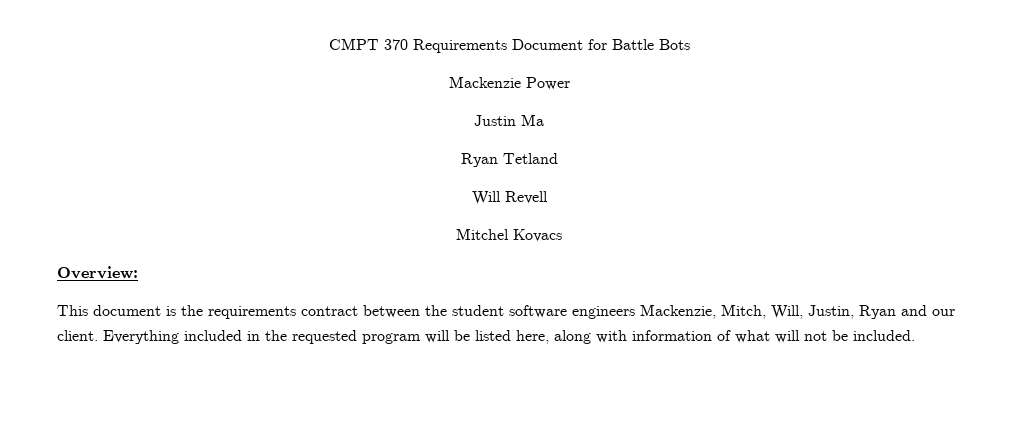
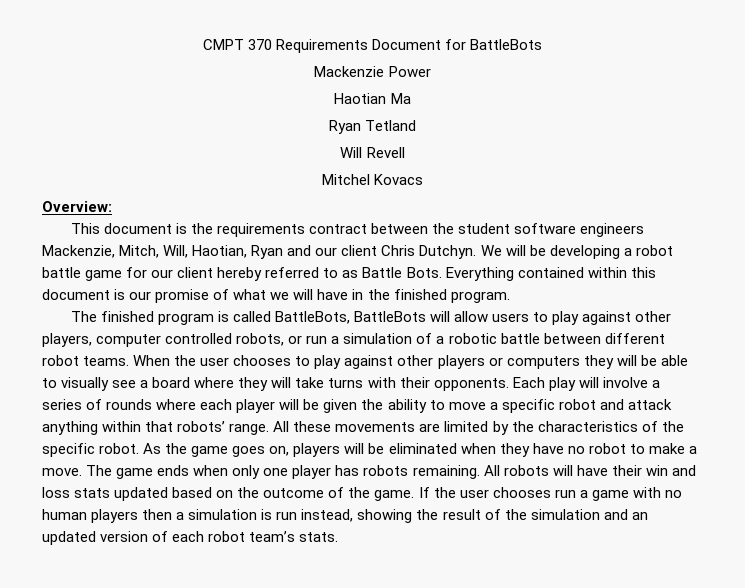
- CMPT 370 Requirements Document for Battle Bots
+ CMPT 370 Requirements Document for BattleBots
- Justin Ma
+ Haotian Ma
- This document is the requirements contract between the student software engineers Mackenzie, Mitch, Will, Justin, Ryan and our client. Everything included in the requested program will be listed here, along with information of what will not be included.
+ This document is the requirements contract between the student software engineers Mackenzie, Mitch, Will, Haotian, Ryan and our client Chris Dutchyn. We will be developing a robot battle game for our client hereby referred to as Battle Bots. Everything contained within this document is our promise of what we will have in the finished program.
+ The finished program is called BattleBots, BattleBots will allow users to play against other players, computer controlled robots, or run a simulation of a robotic battle between different robot teams. When the user chooses to play against other players or computers they will be able to visually see a board where they will take turns with their opponents. Each play will involve a series of rounds where each player will be given the ability to move a specific robot and attack anything within that robots’ range. All these movements are limited by the characteristics of the specific robot. As the game goes on, players will be eliminated when they have no robot to make a move. The game ends when only one player has robots remaining. All robots will have their win and loss stats updated based on the outcome of the game. If the user chooses run a game with no human players then a simulation is run instead, showing the result of the simulation and an updated version of each robot team’s stats.

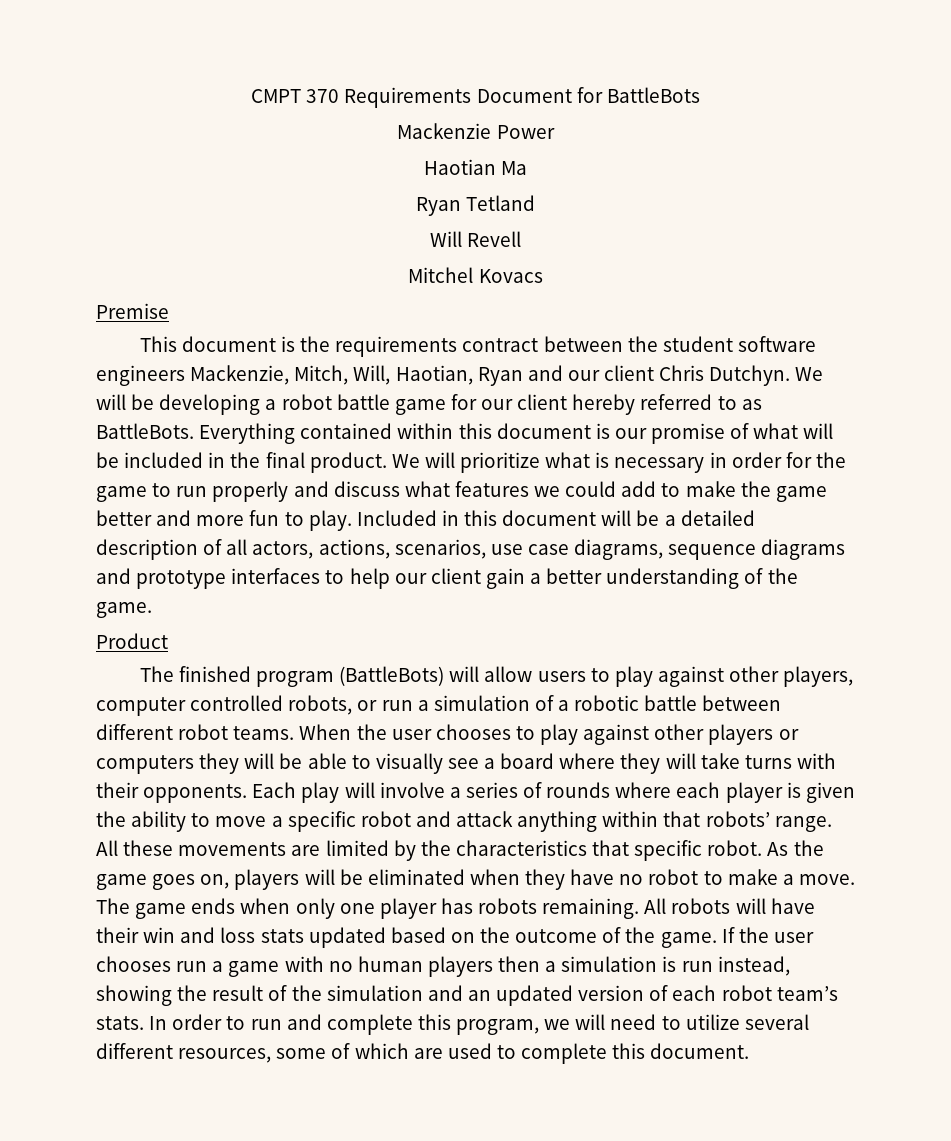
- Overview:
+ Premise
- We will be developing a robot battle game for our client hereby referred to as Battle Bots.
+ We will be developing a robot battle game for our client hereby referred to as BattleBots.
- Everything contained within this document is our promise of what we will have in the finished program.
+ Everything contained within this document is our promise of what will be included in the final product. We will prioritize what is necessary in order for the game to run properly and discuss what features we could add to make the game better and more fun to play. Included in this document will be a detailed description of all actors, actions, scenarios, use case diagrams, sequence diagrams and prototype interfaces to help our client gain a better understanding of the game.
+ Product
- The finished program is called BattleBots, BattleBots will allow users to play against other players, computer controlled robots, or run a simulation of a robotic battle between different robot teams.
+ The finished program (BattleBots) will allow users to play against other players, computer controlled robots, or run a simulation of a robotic battle between different robot teams.
- Each play will involve a series of rounds where each player will be given the ability to move a specific robot and attack anything within that robots’ range.
+ Each play will involve a series of rounds where each player is given the ability to move a specific robot and attack anything within that robots’ range.
- All these movements are limited by the characteristics of the specific robot.
+ All these movements are limited by the characteristics that specific robot.
+ In order to run and complete this program, we will need to utilize several different resources, some of which are used to complete this document.

